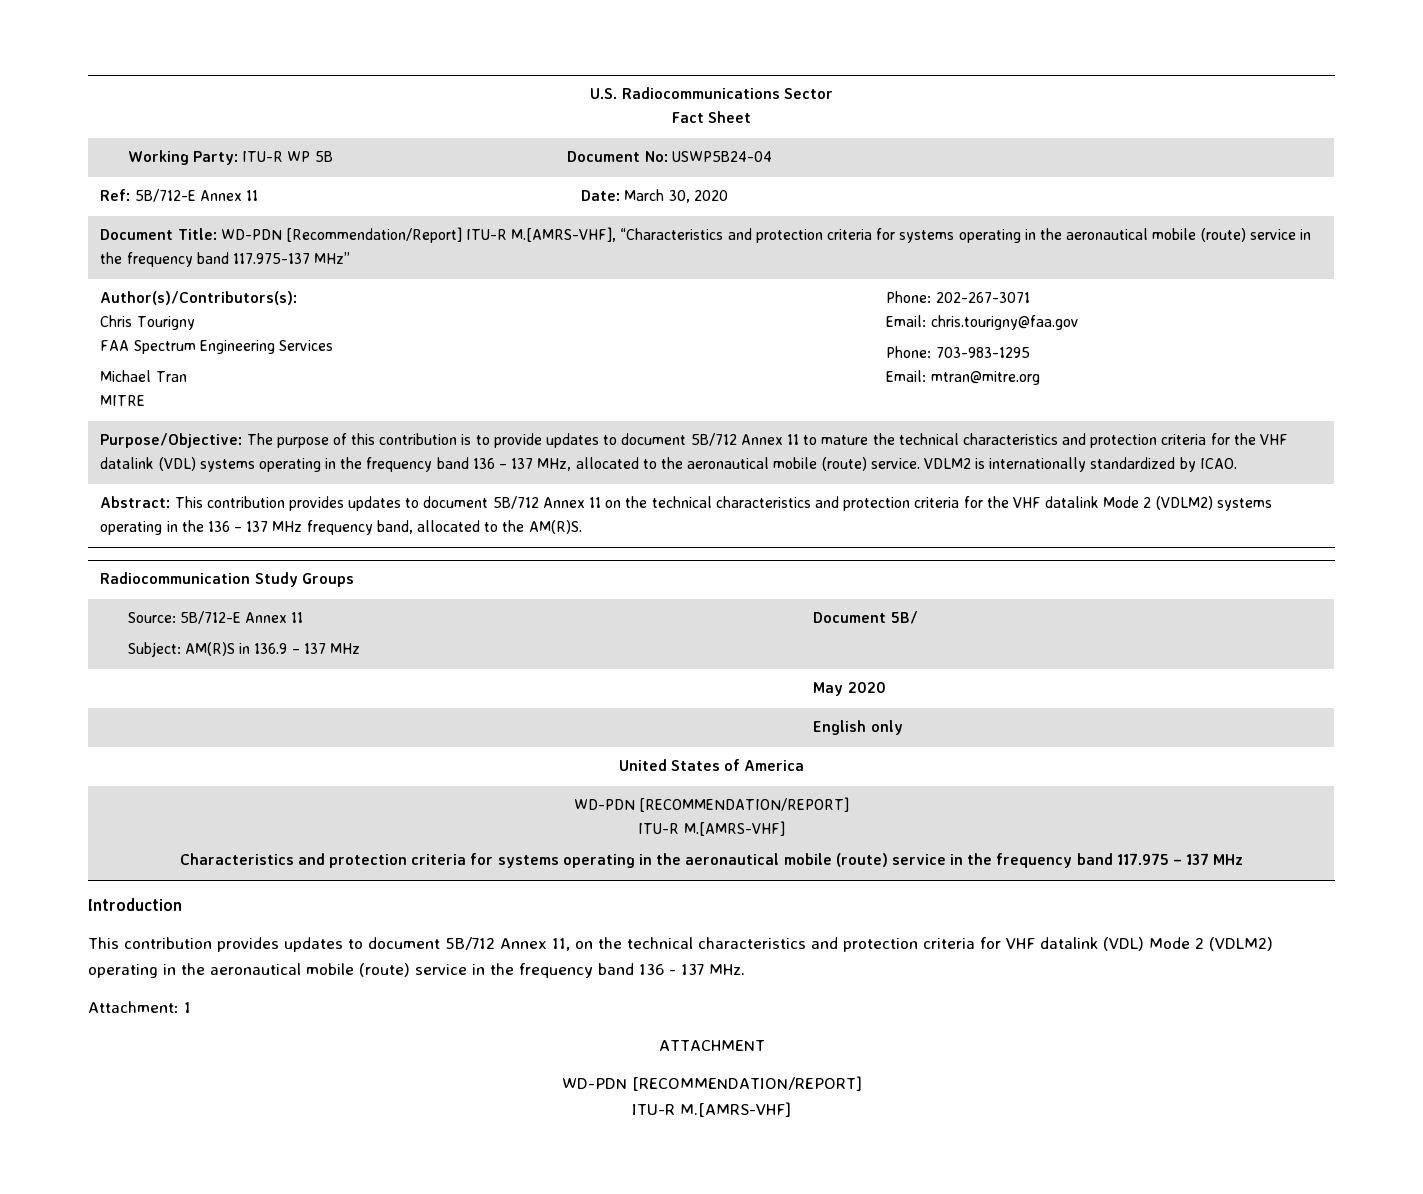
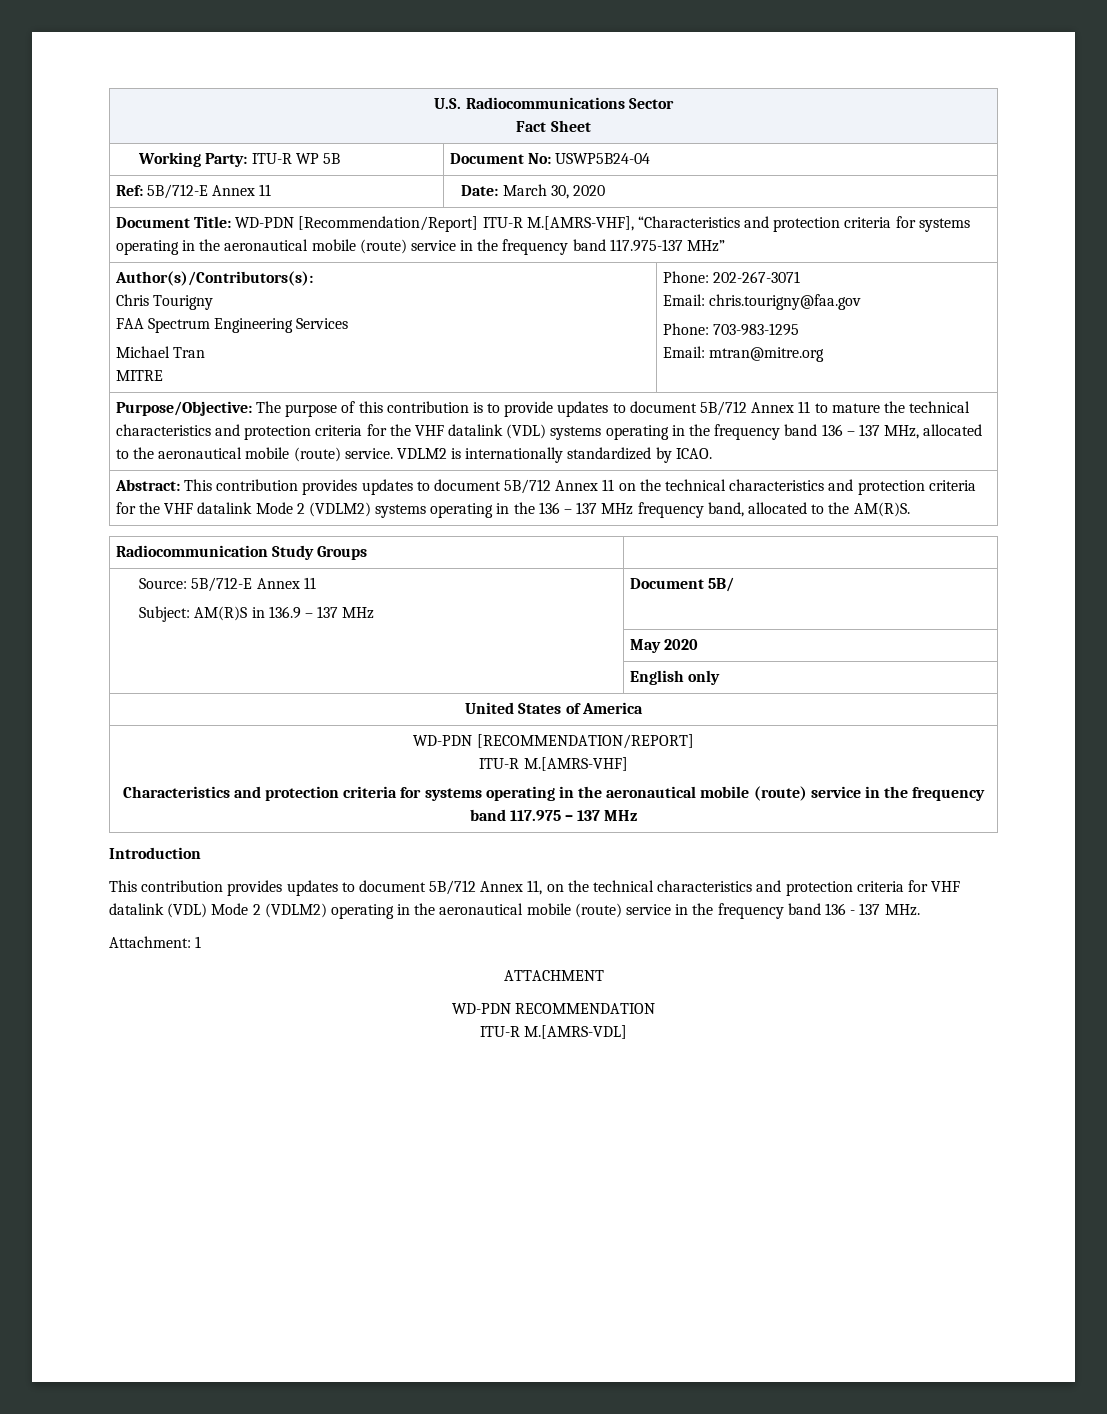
  ATTACHMENT
- WD-PDN [RECOMMENDATION/REPORT]
- ITU-R M.[AMRS-VHF]
+ WD-PDN RECOMMENDATION
+ ITU-R M.[AMRS-VDL]

